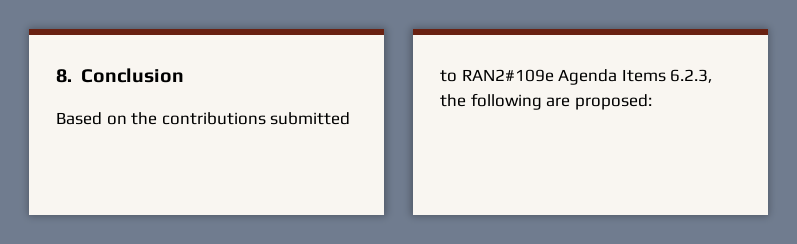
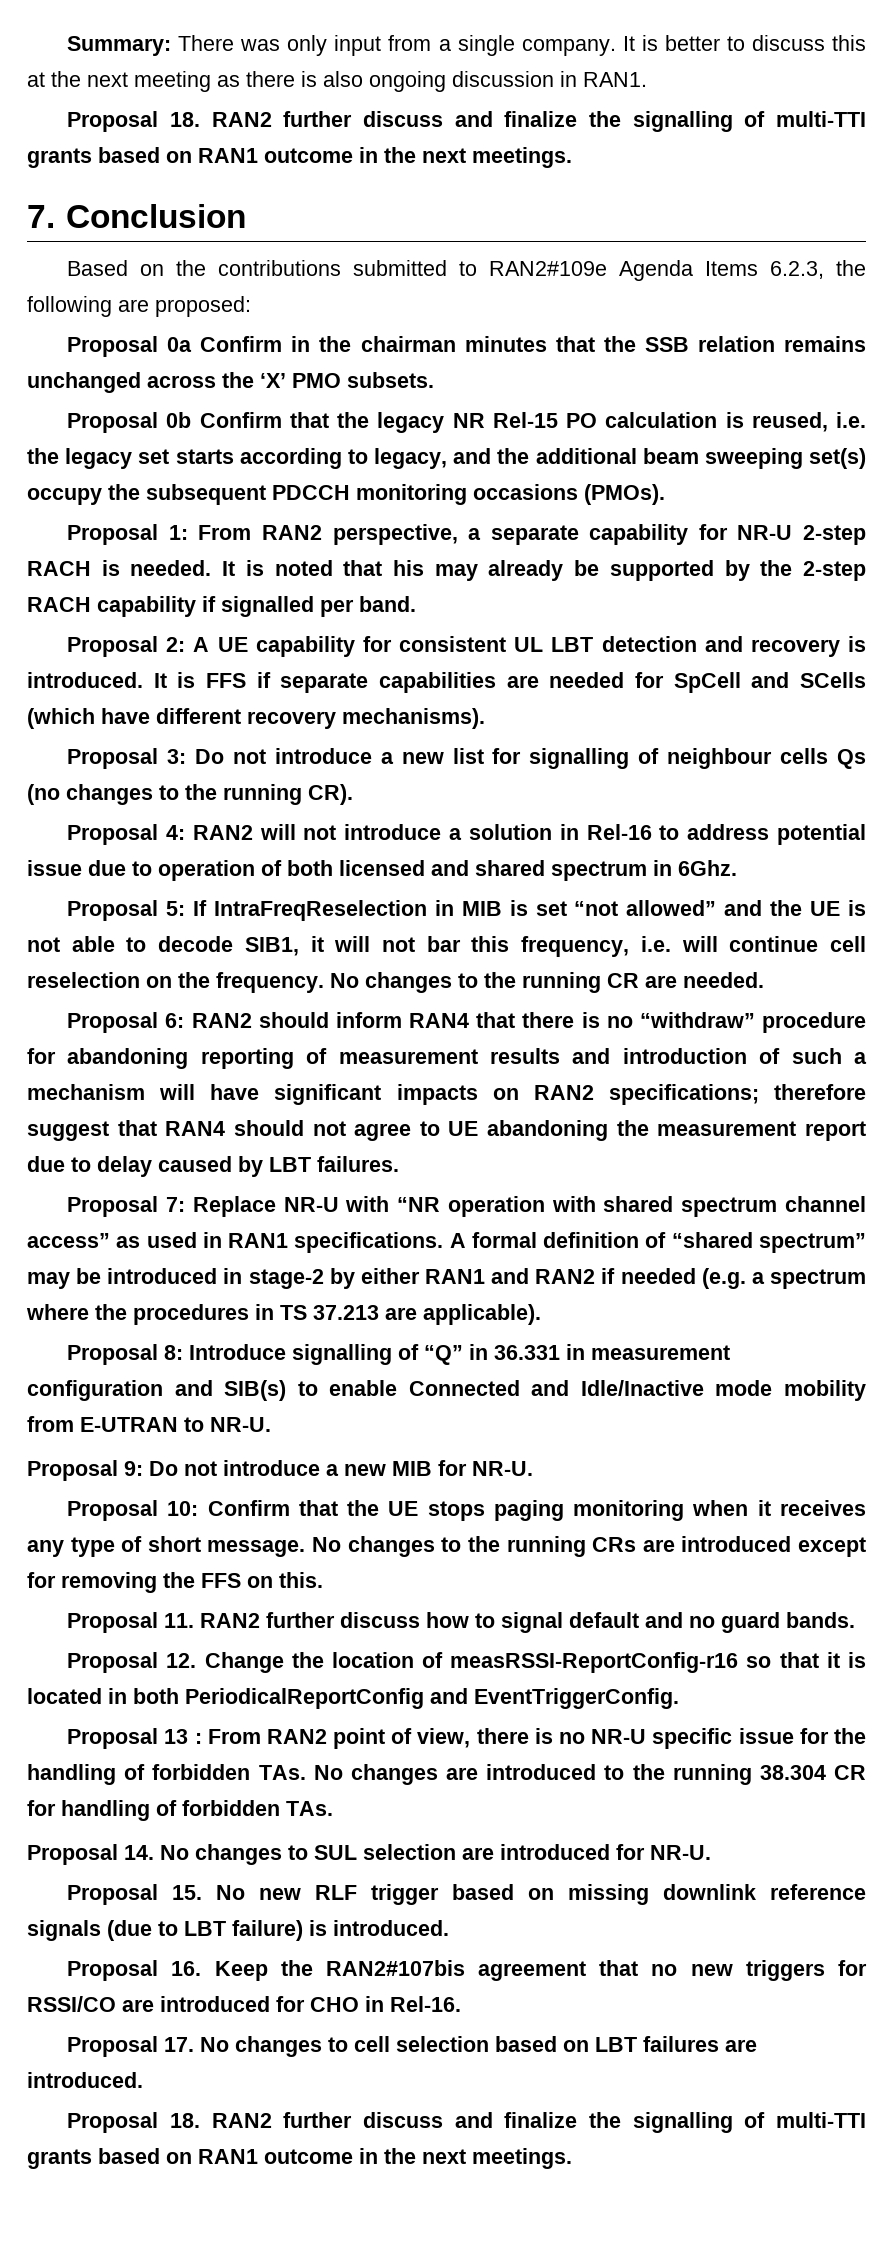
- 8. Conclusion
+ Summary: There was only input from a single company. It is better to discuss this at the next meeting as there is also ongoing discussion in RAN1.
+ Proposal 18. RAN2 further discuss and finalize the signalling of multi-TTI grants based on RAN1 outcome in the next meetings.
+ 7. Conclusion
+ Proposal 0a Confirm in the chairman minutes that the SSB relation remains unchanged across the ‘X’ PMO subsets.
+ Proposal 0b Confirm that the legacy NR Rel-15 PO calculation is reused, i.e. the legacy set starts according to legacy, and the additional beam sweeping set(s) occupy the subsequent PDCCH monitoring occasions (PMOs).
+ Proposal 1: From RAN2 perspective, a separate capability for NR-U 2-step RACH is needed. It is noted that his may already be supported by the 2-step RACH capability if signalled per band.
+ Proposal 2: A UE capability for consistent UL LBT detection and recovery is introduced. It is FFS if separate capabilities are needed for SpCell and SCells (which have different recovery mechanisms).
+ Proposal 3: Do not introduce a new list for signalling of neighbour cells Qs (no changes to the running CR).
+ Proposal 4: RAN2 will not introduce a solution in Rel-16 to address potential issue due to operation of both licensed and shared spectrum in 6Ghz.
+ Proposal 5: If IntraFreqReselection in MIB is set “not allowed” and the UE is not able to decode SIB1, it will not bar this frequency, i.e. will continue cell reselection on the frequency. No changes to the running CR are needed.
+ Proposal 6: RAN2 should inform RAN4 that there is no “withdraw” procedure for abandoning reporting of measurement results and introduction of such a mechanism will have significant impacts on RAN2 specifications; therefore suggest that RAN4 should not agree to UE abandoning the measurement report due to delay caused by LBT failures.
+ Proposal 7: Replace NR-U with “NR operation with shared spectrum channel access” as used in RAN1 specifications. A formal definition of “shared spectrum” may be introduced in stage-2 by either RAN1 and RAN2 if needed (e.g. a spectrum where the procedures in TS 37.213 are applicable).
+ Proposal 8: Introduce signalling of “Q” in 36.331 in measurement configuration and SIB(s) to enable Connected and Idle/Inactive mode mobility from E-UTRAN to NR-U.
+ Proposal 9: Do not introduce a new MIB for NR-U.
+ Proposal 10: Confirm that the UE stops paging monitoring when it receives any type of short message. No changes to the running CRs are introduced except for removing the FFS on this.
+ Proposal 11. RAN2 further discuss how to signal default and no guard bands.
+ Proposal 12. Change the location of measRSSI-ReportConfig-r16 so that it is located in both PeriodicalReportConfig and EventTriggerConfig.
+ Proposal 13 : From RAN2 point of view, there is no NR-U specific issue for the handling of forbidden TAs. No changes are introduced to the running 38.304 CR for handling of forbidden TAs.
+ Proposal 14. No changes to SUL selection are introduced for NR-U.
+ Proposal 15. No new RLF trigger based on missing downlink reference signals (due to LBT failure) is introduced.
+ Proposal 16. Keep the RAN2#107bis agreement that no new triggers for RSSI/CO are introduced for CHO in Rel-16.
+ Proposal 17. No changes to cell selection based on LBT failures are introduced.
+ Proposal 18. RAN2 further discuss and finalize the signalling of multi-TTI grants based on RAN1 outcome in the next meetings.

